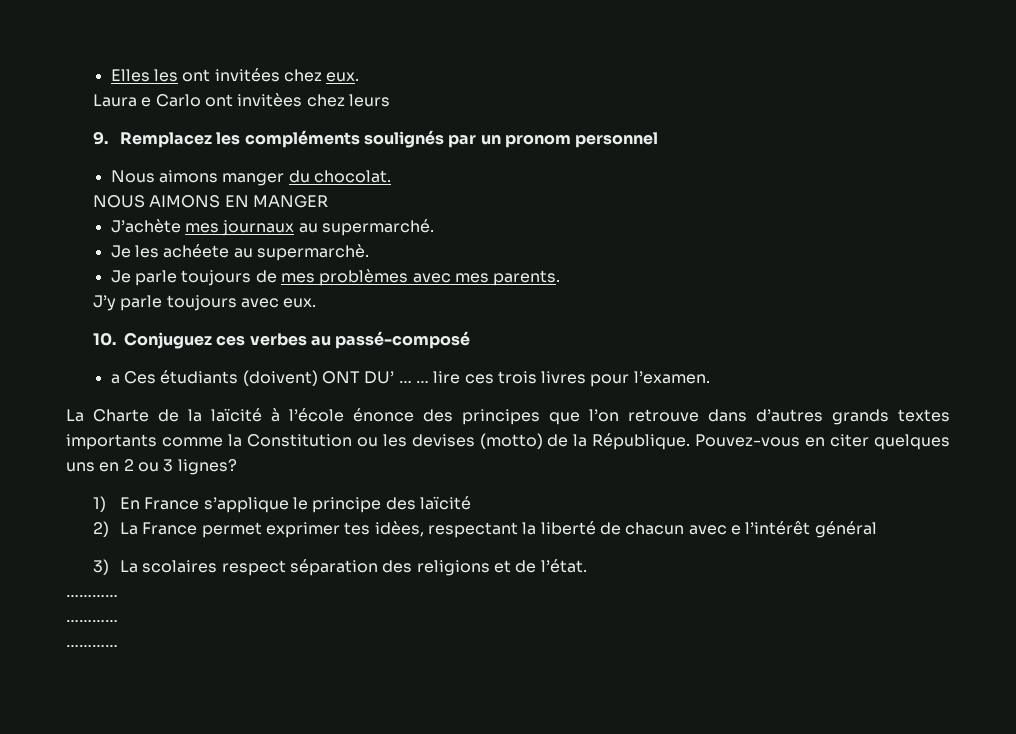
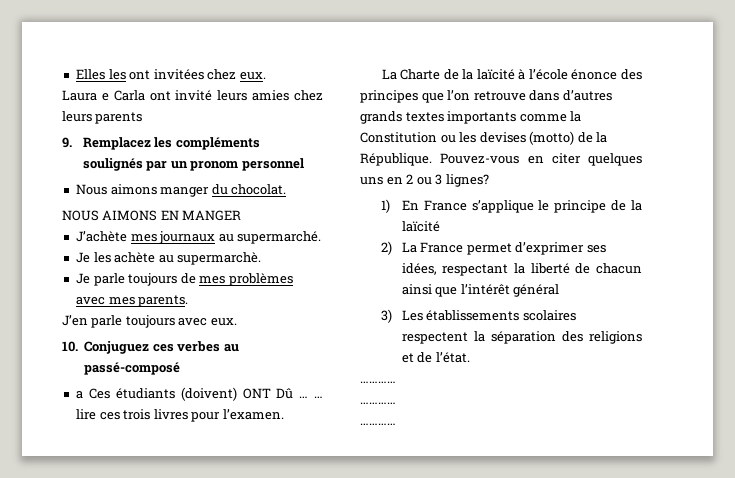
- Laura e Carlo ont invitèes chez leurs
+ Laura e Carla ont invité leurs amies chez leurs parents
- Je les achéete au supermarchè.
+ Je les achète au supermarchè.
- J’y parle toujours avec eux.
+ J’en parle toujours avec eux.
- a Ces étudiants (doivent) ONT DU’ …
+ a Ces étudiants (doivent) ONT Dû …
- 1) En France s’applique le principe des laïcité
+ 1) En France s’applique le principe de la laïcité
- 2) La France permet exprimer tes idèes, respectant la liberté de chacun avec e l’intérêt général
+ 2) La France permet d’exprimer ses idées, respectant la liberté de chacun ainsi que l’intérêt général
- 3) La scolaires respect séparation des religions et de l’état.
+ 3) Les établissements scolaires respectent la séparation des religions et de l’état.

